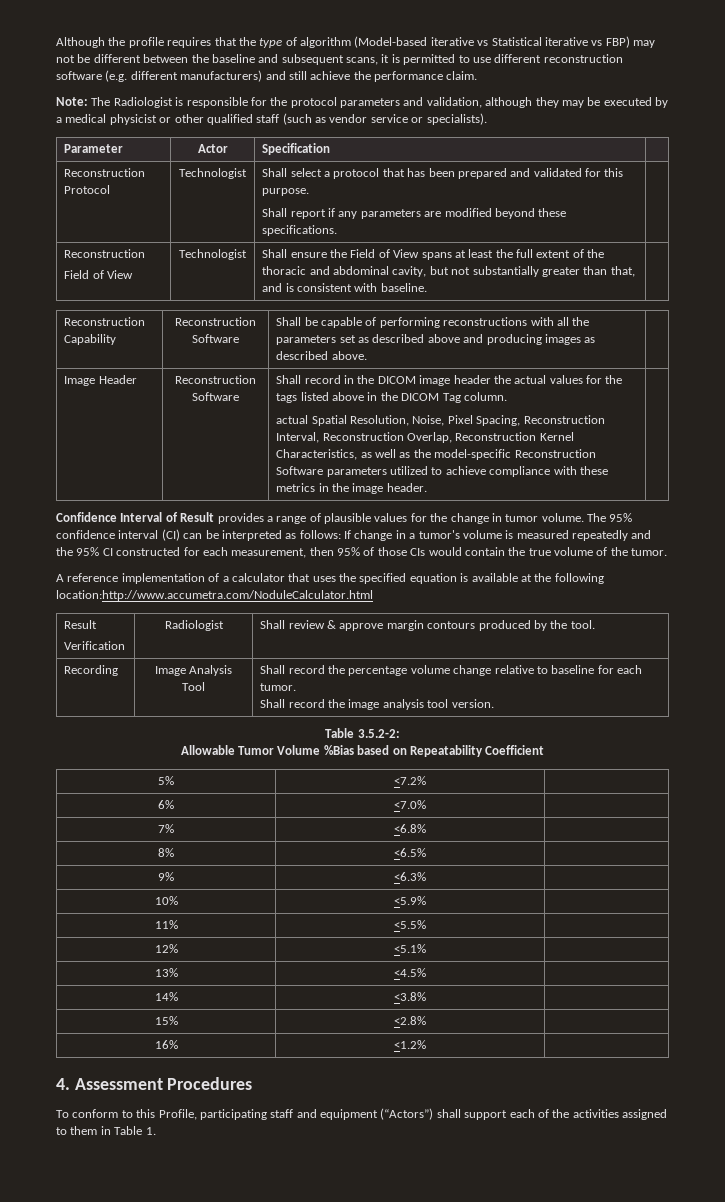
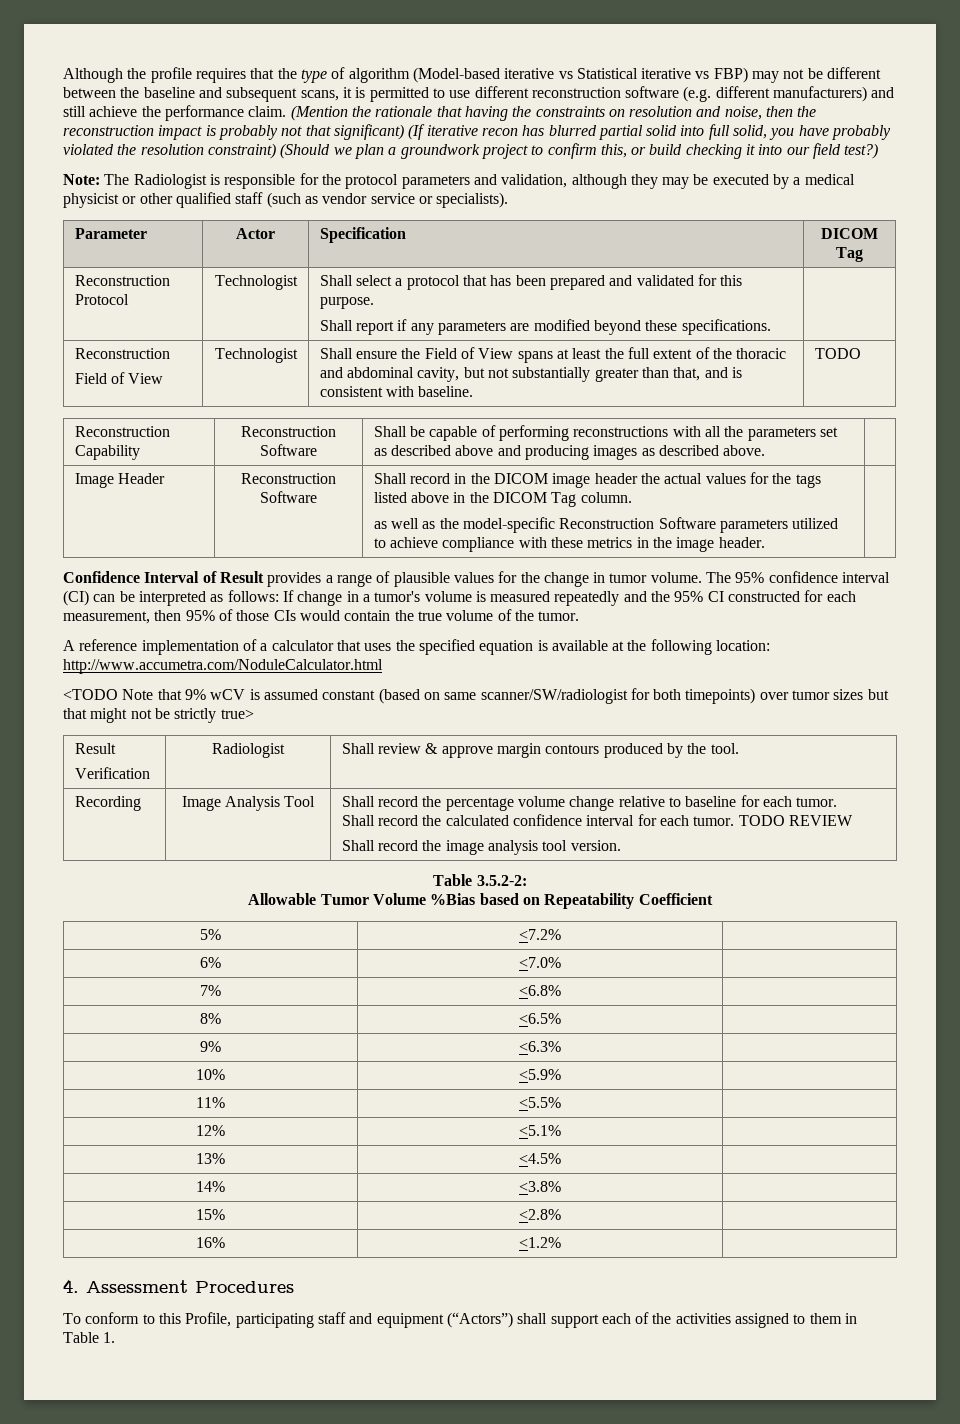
+ (Mention the rationale that having the constraints on resolution and noise, then the reconstruction impact is probably not that significant) (If iterative recon has blurred partial solid into full solid, you have probably violated the resolution constraint) (Should we plan a groundwork project to confirm this, or build checking it into our field test?)
- Parameter | Actor | Specification |
+ Parameter | Actor | Specification | DICOM Tag
  Reconstruction Protocol | Technologist | Shall select a protocol that has been prepared and validated for this purpose.
  Shall report if any parameters are modified beyond these specifications. |
  Reconstruction
- Field of View | Technologist | Shall ensure the Field of View spans at least the full extent of the thoracic and abdominal cavity, but not substantially greater than that, and is consistent with baseline. |
+ Field of View | Technologist | Shall ensure the Field of View spans at least the full extent of the thoracic and abdominal cavity, but not substantially greater than that, and is consistent with baseline. | TODO
- actual Spatial Resolution, Noise, Pixel Spacing, Reconstruction Interval, Reconstruction Overlap, Reconstruction Kernel Characteristics, as well as the model-specific Reconstruction Software parameters utilized to achieve compliance with these metrics in the image header.
+ as well as the model-specific Reconstruction Software parameters utilized to achieve compliance with these metrics in the image header.
- A reference implementation of a calculator that uses the specified equation is available at the following location:http://www.accumetra.com/NoduleCalculator.html
+ A reference implementation of a calculator that uses the specified equation is available at the following location: http://www.accumetra.com/NoduleCalculator.html
+ <TODO Note that 9% wCV is assumed constant (based on same scanner/SW/radiologist for both timepoints) over tumor sizes but that might not be strictly true>
  Recording | Image Analysis Tool | Shall record the percentage volume change relative to baseline for each tumor.
+ Shall record the calculated confidence interval for each tumor. TODO REVIEW

